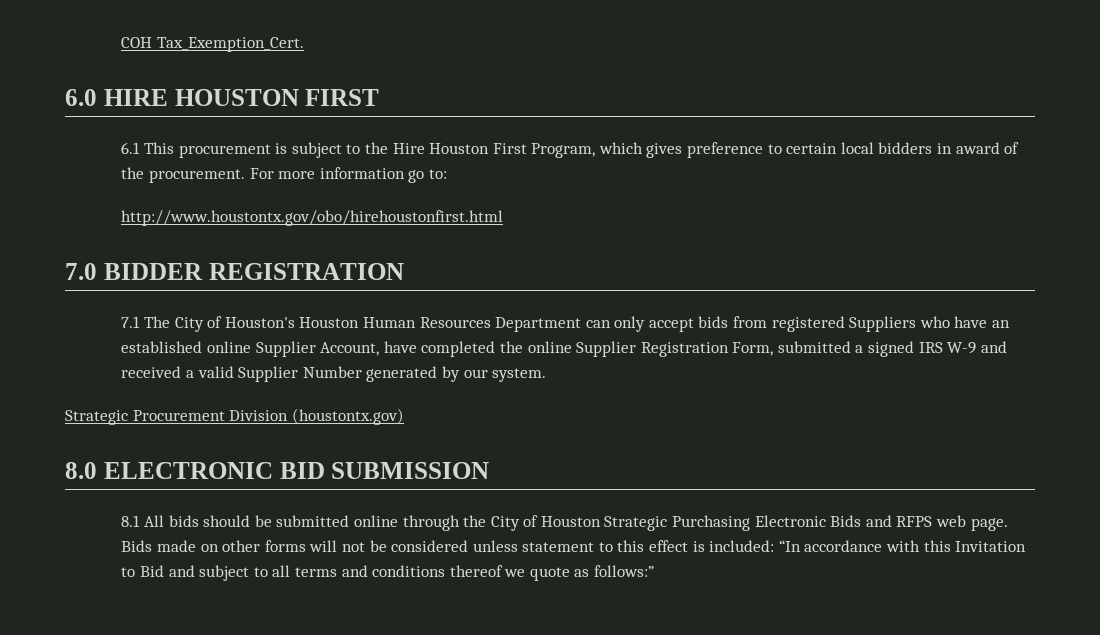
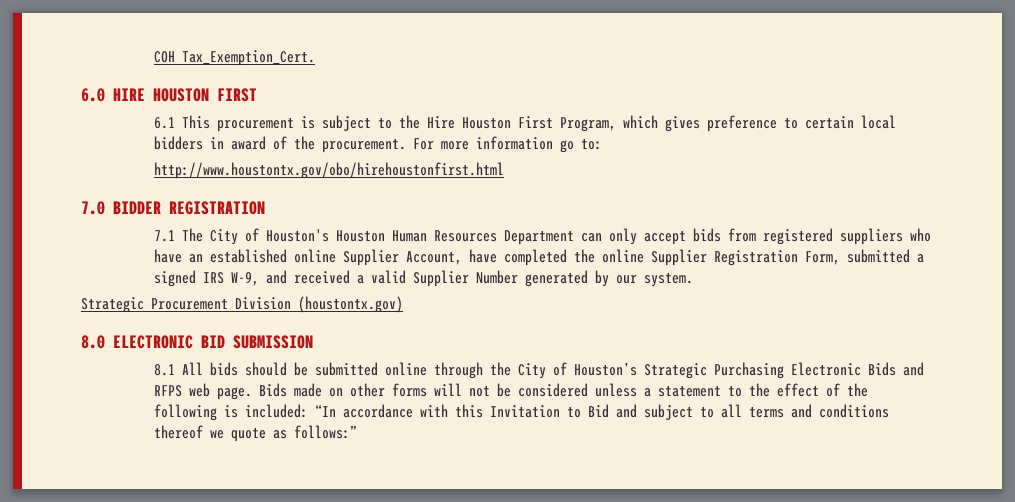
- 7.1 The City of Houston's Houston Human Resources Department can only accept bids from registered Suppliers who have an established online Supplier Account, have completed the online Supplier Registration Form, submitted a signed IRS W-9 and received a valid Supplier Number generated by our system.
+ 7.1 The City of Houston's Houston Human Resources Department can only accept bids from registered suppliers who have an established online Supplier Account, have completed the online Supplier Registration Form, submitted a signed IRS W-9, and received a valid Supplier Number generated by our system.
- 8.1 All bids should be submitted online through the City of Houston Strategic Purchasing Electronic Bids and RFPS web page.
+ 8.1 All bids should be submitted online through the City of Houston’s Strategic Purchasing Electronic Bids and RFPS web page.
- Bids made on other forms will not be considered unless statement to this effect is included: “In accordance with this Invitation to Bid and subject to all terms and conditions thereof we quote as follows:”
+ Bids made on other forms will not be considered unless a statement to the effect of the following is included: “In accordance with this Invitation to Bid and subject to all terms and conditions thereof we quote as follows:”

